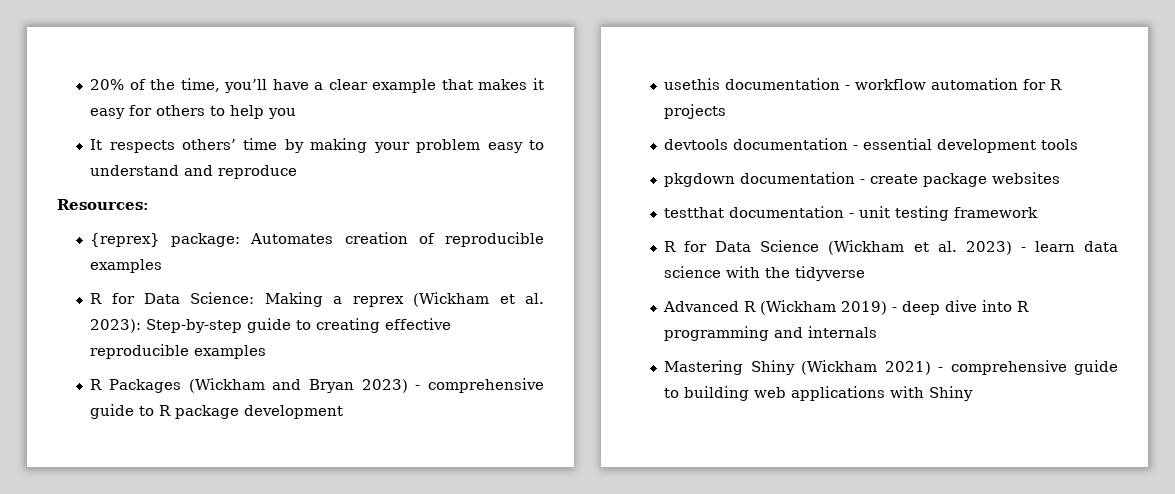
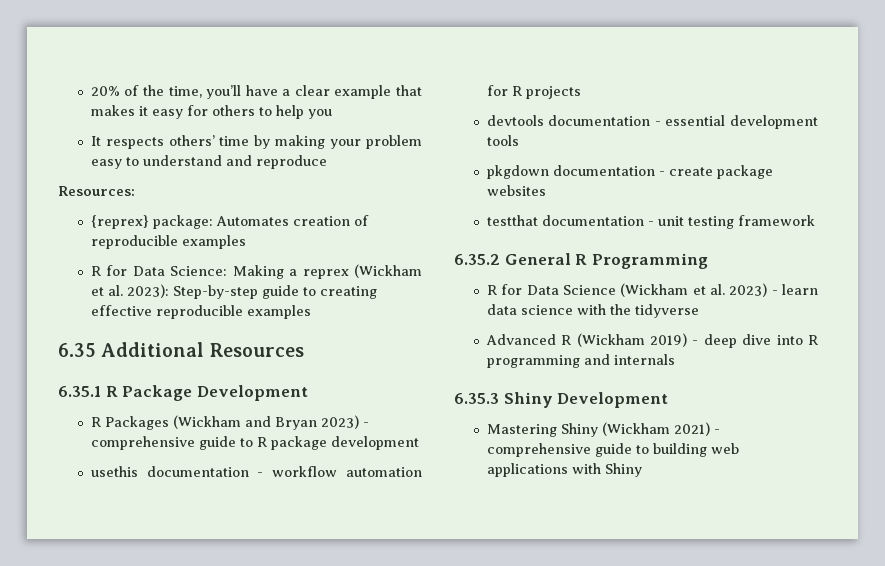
+ 6.35 Additional Resources
+ 6.35.1 R Package Development
+ 6.35.2 General R Programming
+ 6.35.3 Shiny Development

